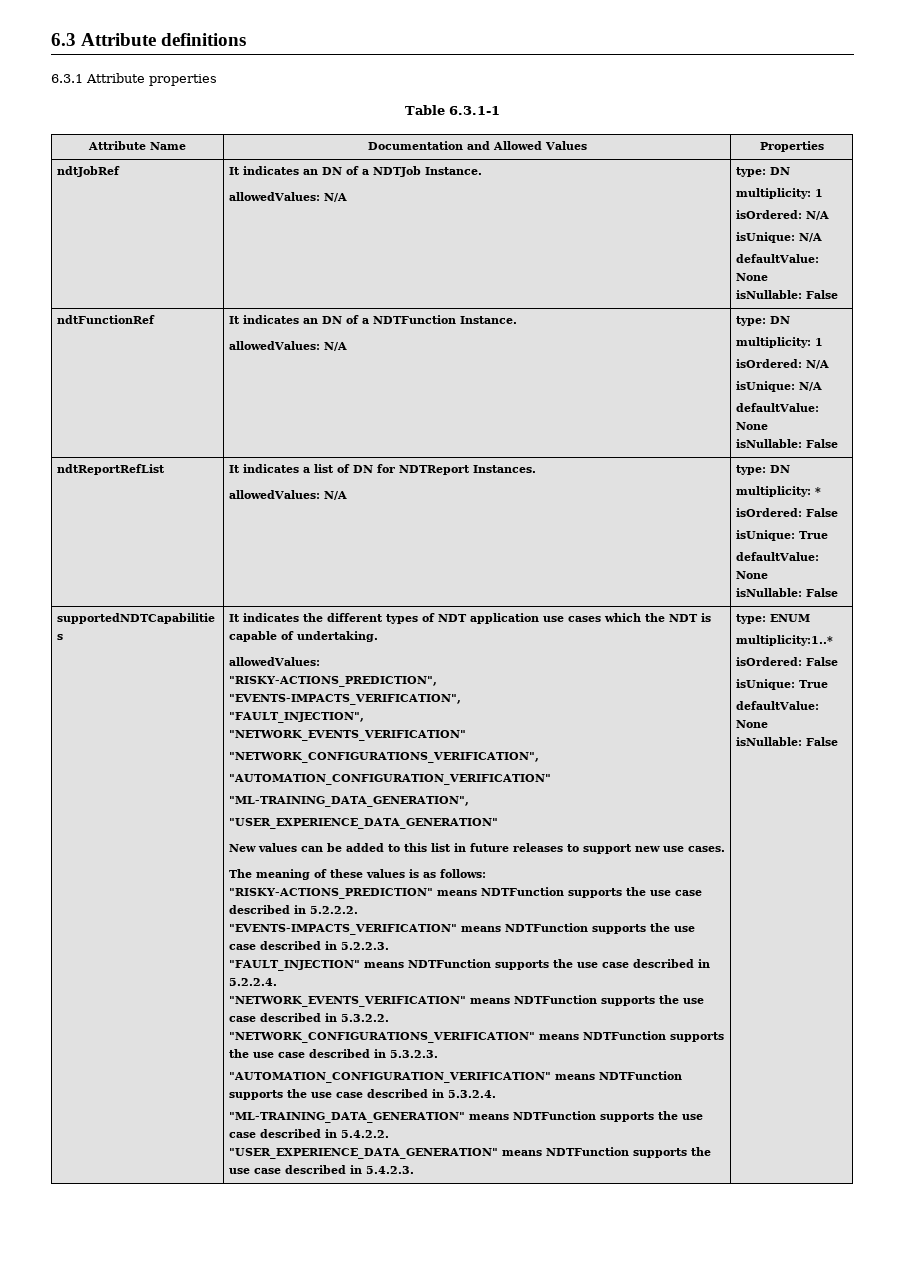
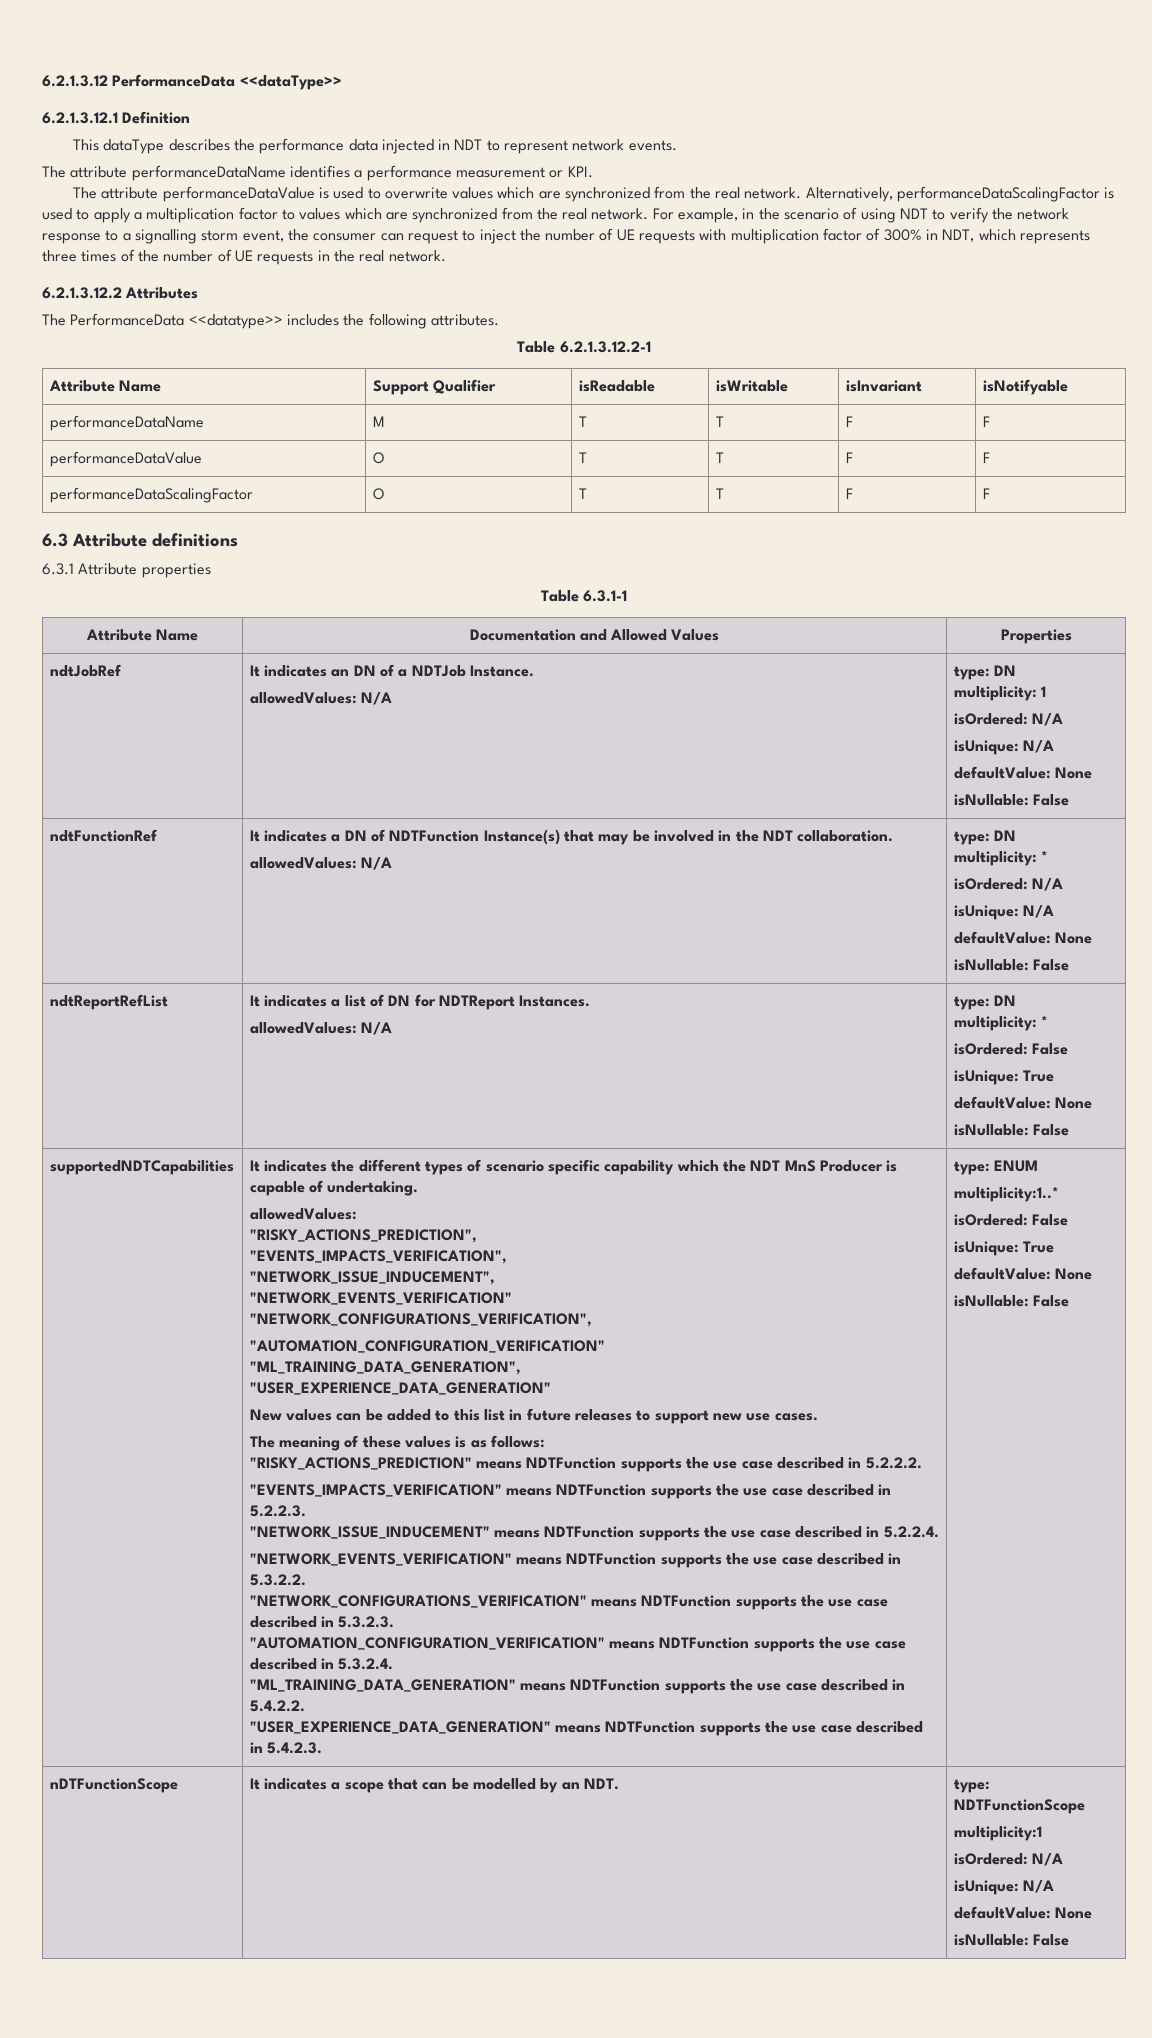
+ 6.2.1.3.12 PerformanceData <<dataType>>
+ 6.2.1.3.12.1 Definition
+ This dataType describes the performance data injected in NDT to represent network events.
+ The attribute performanceDataName identifies a performance measurement or KPI.
+ The attribute performanceDataValue is used to overwrite values which are synchronized from the real network. Alternatively, performanceDataScalingFactor is used to apply a multiplication factor to values which are synchronized from the real network. For example, in the scenario of using NDT to verify the network response to a signalling storm event, the consumer can request to inject the number of UE requests with multiplication factor of 300% in NDT, which represents three times of the number of UE requests in the real network.
+ 6.2.1.3.12.2 Attributes
+ The PerformanceData <<datatype>> includes the following attributes.
+ Table 6.2.1.3.12.2-1
+ Attribute Name | Support Qualifier | isReadable | isWritable | isInvariant | isNotifyable
+ performanceDataName | M | T | T | F | F
+ performanceDataValue | O | T | T | F | F
+ performanceDataScalingFactor | O | T | T | F | F
- ndtFunctionRef | It indicates an DN of a NDTFunction Instance.
+ ndtFunctionRef | It indicates a DN of NDTFunction Instance(s) that may be involved in the NDT collaboration.
  allowedValues: N/A | type: DN
- multiplicity: 1
+ multiplicity: *
- It indicates the different types of NDT application use cases which the NDT is capable of undertaking.
+ It indicates the different types of scenario specific capability which the NDT MnS Producer is capable of undertaking.
- "RISKY-ACTIONS_PREDICTION",
- "EVENTS-IMPACTS_VERIFICATION",
- "FAULT_INJECTION",
+ "RISKY_ACTIONS_PREDICTION",
+ "EVENTS_IMPACTS_VERIFICATION",
+ "NETWORK_ISSUE_INDUCEMENT",
- "ML-TRAINING_DATA_GENERATION",
+ "ML_TRAINING_DATA_GENERATION",
- "RISKY-ACTIONS_PREDICTION" means NDTFunction supports the use case described in 5.2.2.2.
+ "RISKY_ACTIONS_PREDICTION" means NDTFunction supports the use case described in 5.2.2.2.
- "EVENTS-IMPACTS_VERIFICATION" means NDTFunction supports the use case described in 5.2.2.3.
+ "EVENTS_IMPACTS_VERIFICATION" means NDTFunction supports the use case described in 5.2.2.3.
- "FAULT_INJECTION" means NDTFunction supports the use case described in 5.2.2.4.
+ "NETWORK_ISSUE_INDUCEMENT" means NDTFunction supports the use case described in 5.2.2.4.
- "ML-TRAINING_DATA_GENERATION" means NDTFunction supports the use case described in 5.4.2.2.
+ "ML_TRAINING_DATA_GENERATION" means NDTFunction supports the use case described in 5.4.2.2.
+ nDTFunctionScope | It indicates a scope that can be modelled by an NDT. | type: NDTFunctionScope
+ multiplicity:1
+ isOrdered: N/A
+ isUnique: N/A
+ defaultValue: None
+ isNullable: False

